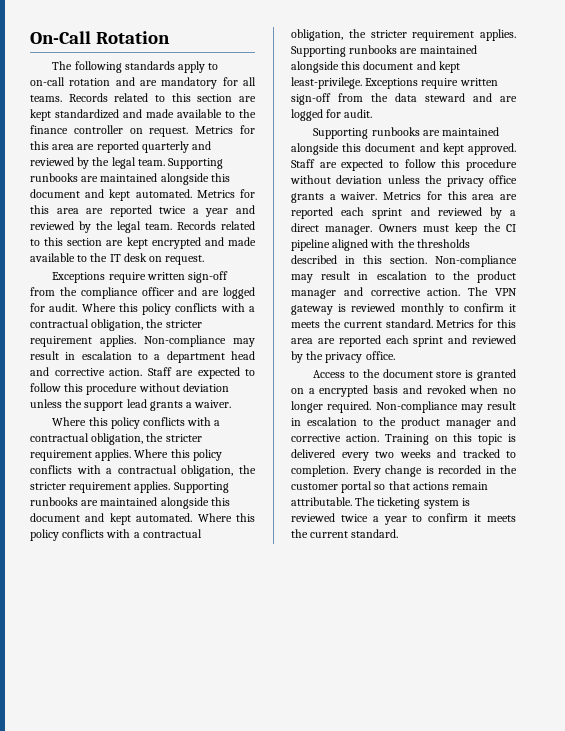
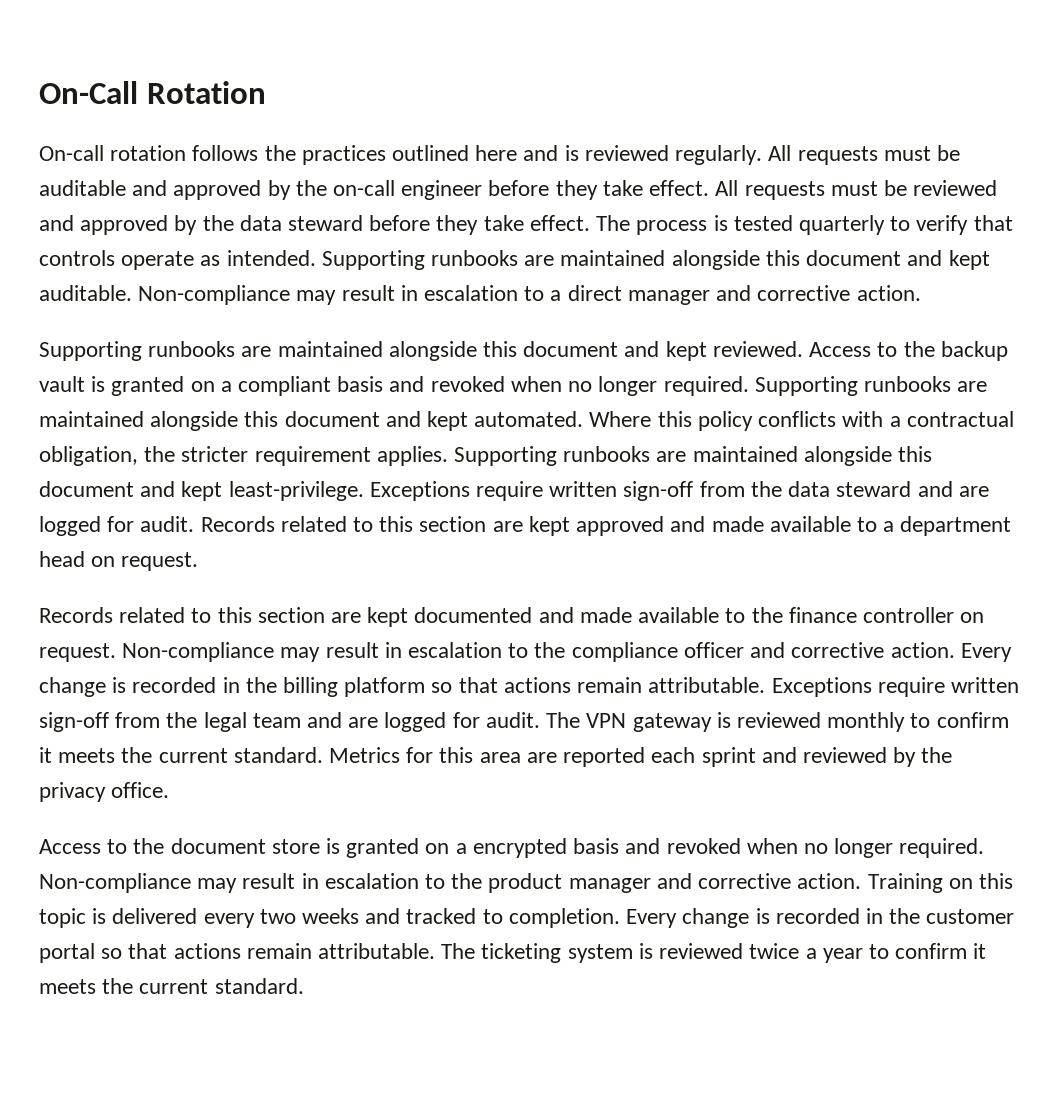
- The following standards apply to on-call rotation and are mandatory for all teams. Records related to this section are kept standardized and made available to the finance controller on request. Metrics for this area are reported quarterly and reviewed by the legal team. Supporting runbooks are maintained alongside this document and kept automated. Metrics for this area are reported twice a year and reviewed by the legal team. Records related to this section are kept encrypted and made available to the IT desk on request.
- Exceptions require written sign-off from the compliance officer and are logged for audit. Where this policy conflicts with a contractual obligation, the stricter requirement applies.
+ On-call rotation follows the practices outlined here and is reviewed regularly. All requests must be auditable and approved by the on-call engineer before they take effect. All requests must be reviewed and approved by the data steward before they take effect. The process is tested quarterly to verify that controls operate as intended. Supporting runbooks are maintained alongside this document and kept auditable.
- Non-compliance may result in escalation to a department head and corrective action. Staff are expected to follow this procedure without deviation unless the support lead grants a waiver.
- Where this policy conflicts with a contractual obligation, the stricter requirement applies. Where this policy conflicts with a contractual obligation, the stricter requirement applies.
+ Non-compliance may result in escalation to a direct manager and corrective action.
+ Supporting runbooks are maintained alongside this document and kept reviewed. Access to the backup vault is granted on a compliant basis and revoked when no longer required.
- Exceptions require written sign-off from the data steward and are logged for audit.
- Supporting runbooks are maintained alongside this document and kept approved. Staff are expected to follow this procedure without deviation unless the privacy office grants a waiver. Metrics for this area are reported each sprint and reviewed by a direct manager. Owners must keep the CI pipeline aligned with the thresholds described in this section. Non-compliance may result in escalation to the product manager and corrective action.
+ Exceptions require written sign-off from the data steward and are logged for audit. Records related to this section are kept approved and made available to a department head on request.
+ Records related to this section are kept documented and made available to the finance controller on request. Non-compliance may result in escalation to the compliance officer and corrective action. Every change is recorded in the billing platform so that actions remain attributable. Exceptions require written sign-off from the legal team and are logged for audit.

